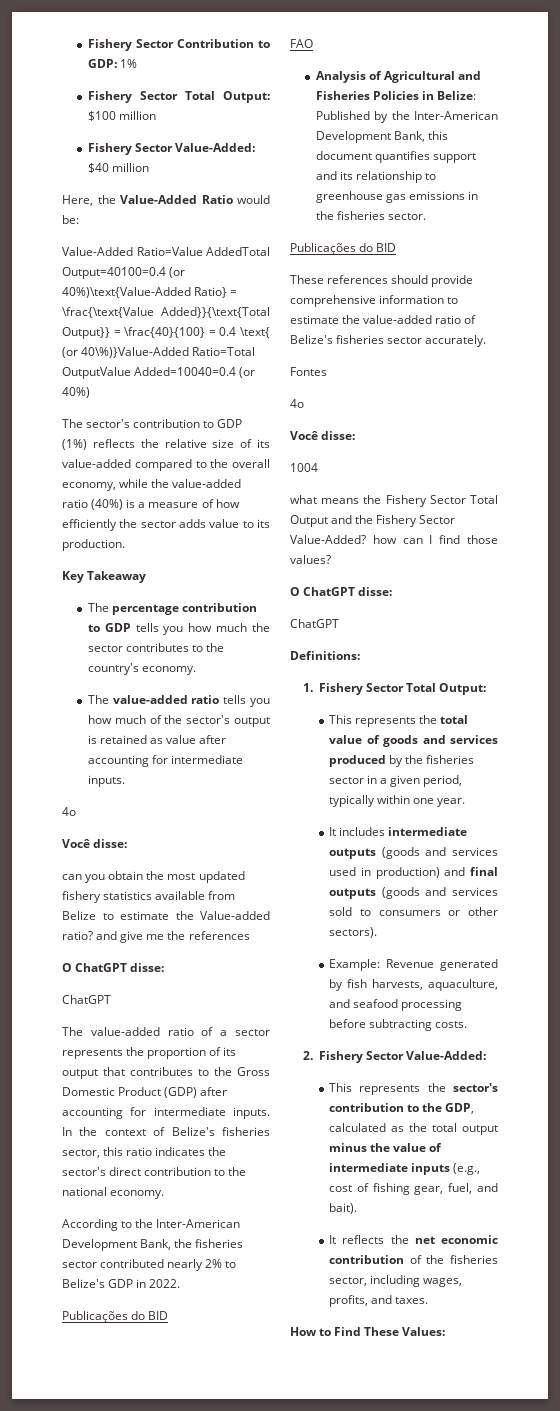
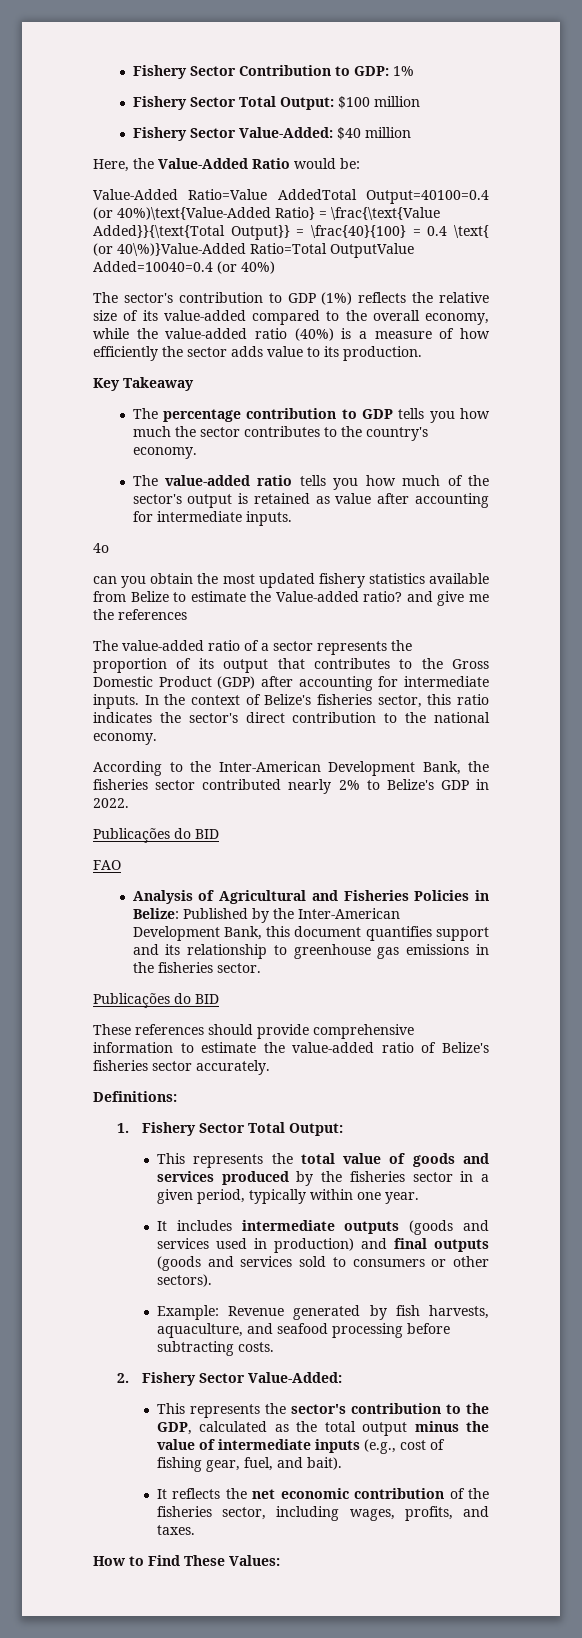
  The value-added ratio tells you how much of the sector's output is retained as value after accounting for intermediate inputs.
  4o
- Você disse:
  can you obtain the most updated fishery statistics available from Belize to estimate the Value-added ratio? and give me the references
- O ChatGPT disse:
- ChatGPT
- Fontes
- 4o
- Você disse:
- 1004
- what means the Fishery Sector Total Output and the Fishery Sector Value-Added? how can I find those values?
- O ChatGPT disse:
- ChatGPT

